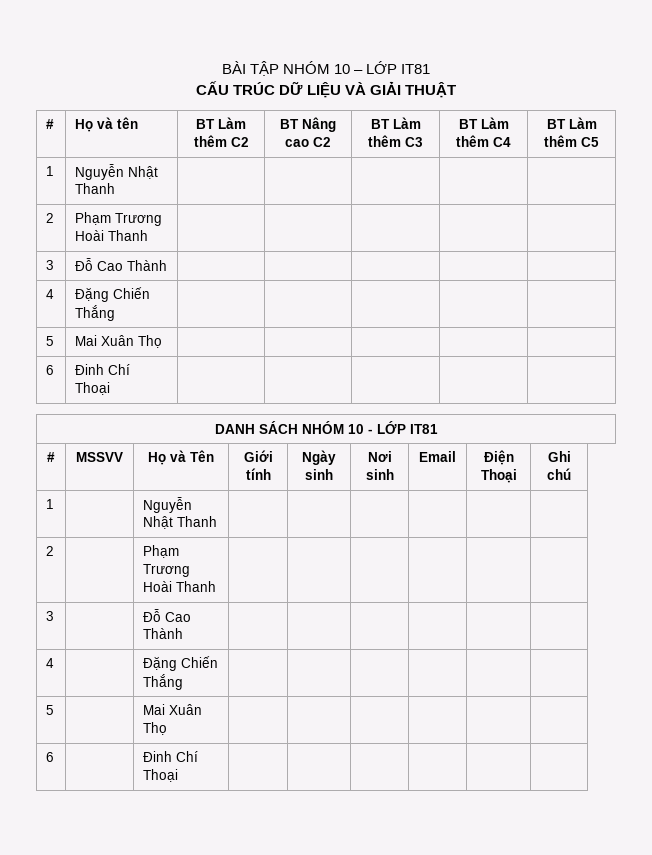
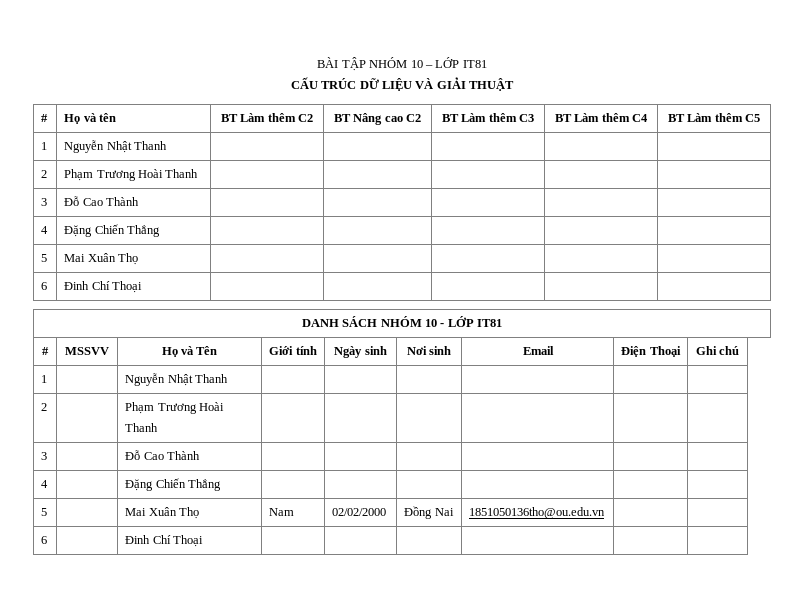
- 5 | | Mai Xuân Thọ | | | | | |
+ 5 | | Mai Xuân Thọ | Nam | 02/02/2000 | Đồng Nai | 1851050136tho@ou.edu.vn | |

